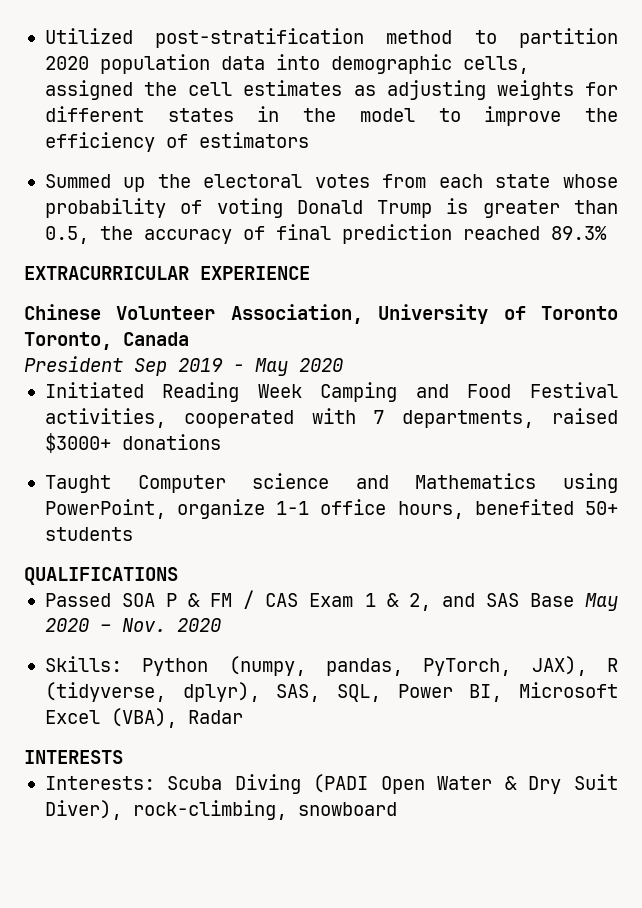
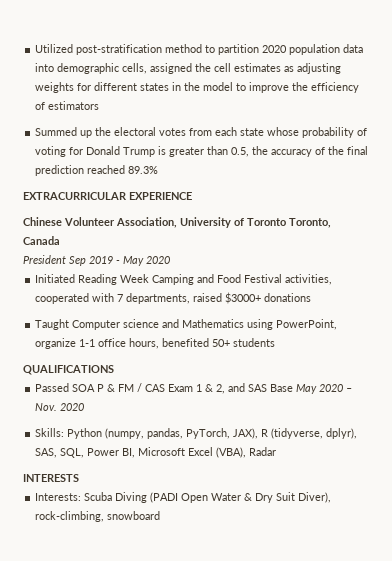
- Summed up the electoral votes from each state whose probability of voting Donald Trump is greater than 0.5, the accuracy of final prediction reached 89.3%
+ Summed up the electoral votes from each state whose probability of voting for Donald Trump is greater than 0.5, the accuracy of the final prediction reached 89.3%

